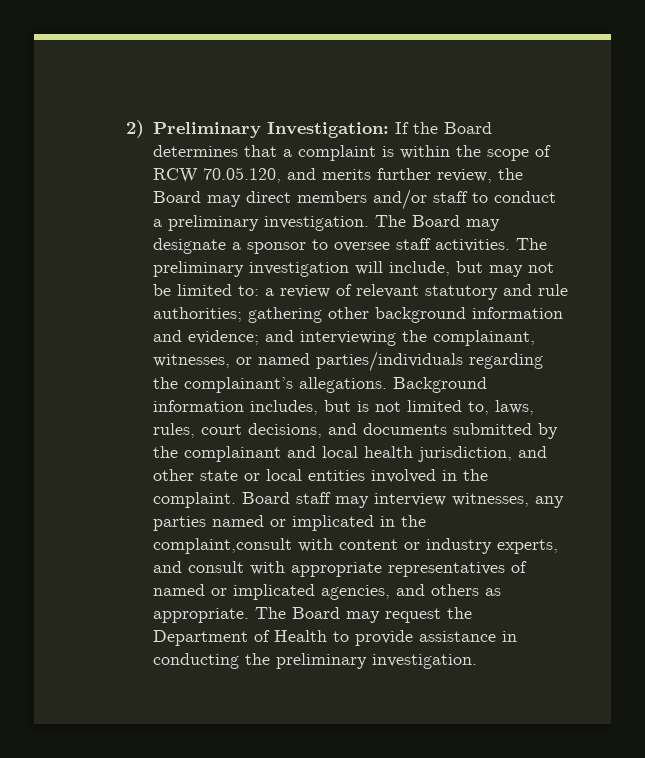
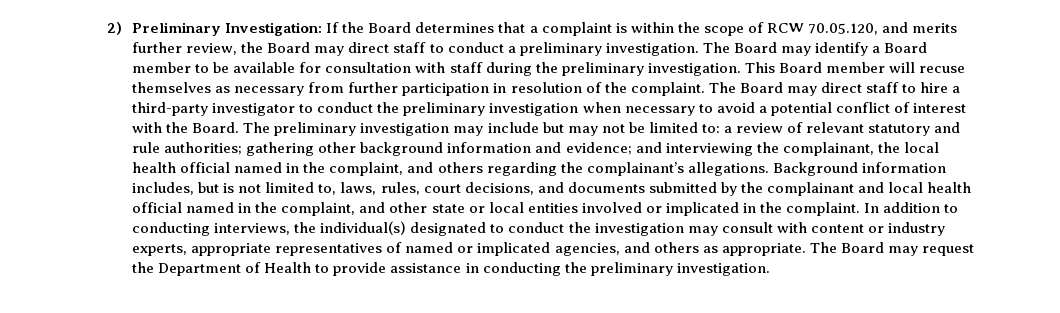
- 2) Preliminary Investigation: If the Board determines that a complaint is within the scope of RCW 70.05.120, and merits further review, the Board may direct members and/or staff to conduct a preliminary investigation.
+ 2) Preliminary Investigation: If the Board determines that a complaint is within the scope of RCW 70.05.120, and merits further review, the Board may direct staff to conduct a preliminary investigation.
- The Board may designate a sponsor to oversee staff activities.
+ The Board may identify a Board member to be available for consultation with staff during the preliminary investigation. This Board member will recuse themselves as necessary from further participation in resolution of the complaint. The Board may direct staff to hire a third-party investigator to conduct the preliminary investigation when necessary to avoid a potential conflict of interest with the Board.
- The preliminary investigation will include, but may not be limited to: a review of relevant statutory and rule authorities; gathering other background information and evidence; and interviewing the complainant, witnesses, or named parties/individuals regarding the complainant’s allegations.
+ The preliminary investigation may include but may not be limited to: a review of relevant statutory and rule authorities; gathering other background information and evidence; and interviewing the complainant, the local health official named in the complaint, and others regarding the complainant’s allegations.
- Background information includes, but is not limited to, laws, rules, court decisions, and documents submitted by the complainant and local health jurisdiction, and other state or local entities involved in the complaint. Board staff may interview witnesses, any parties named or implicated in the complaint,consult with content or industry experts, and consult with appropriate representatives of named or implicated agencies, and others as appropriate.
+ Background information includes, but is not limited to, laws, rules, court decisions, and documents submitted by the complainant and local health official named in the complaint, and other state or local entities involved or implicated in the complaint. In addition to conducting interviews, the individual(s) designated to conduct the investigation may consult with content or industry experts, appropriate representatives of named or implicated agencies, and others as appropriate.

